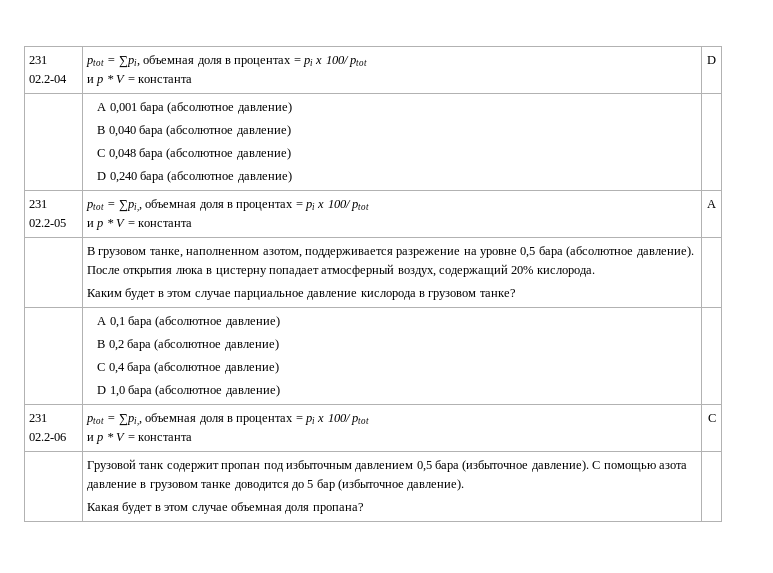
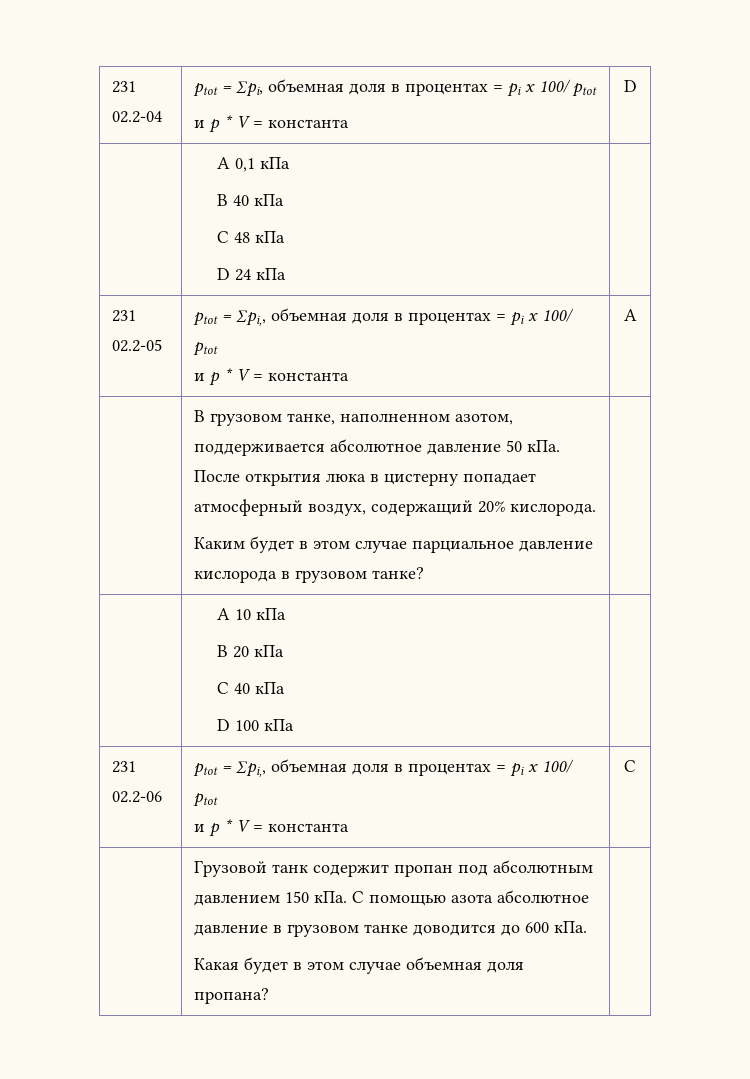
- | A 0,001 бара (абсолютное давление)
- B 0,040 бара (абсолютное давление)
- C 0,048 бара (абсолютное давление)
- D 0,240 бара (абсолютное давление) |
+ | A 0,1 кПа
+ B 40 кПа
+ C 48 кПа
+ D 24 кПа |
- | В грузовом танке, наполненном азотом, поддерживается разрежение на уровне 0,5 бара (абсолютное давление). После открытия люка в цистерну попадает атмосферный воздух, содержащий 20% кислорода.
+ | В грузовом танке, наполненном азотом, поддерживается абсолютное давление 50 кПа. После открытия люка в цистерну попадает атмосферный воздух, содержащий 20% кислорода.
- | A 0,1 бара (абсолютное давление)
- B 0,2 бара (абсолютное давление)
- C 0,4 бара (абсолютное давление)
- D 1,0 бара (абсолютное давление) |
+ | A 10 кПа
+ B 20 кПа
+ C 40 кПа
+ D 100 кПа |
- | Грузовой танк содержит пропан под избыточным давлением 0,5 бара (избыточное давление). С помощью азота давление в грузовом танке доводится до 5 бар (избыточное давление).
+ | Грузовой танк содержит пропан под абсолютным давлением 150 кПа. С помощью азота абсолютное давление в грузовом танке доводится до 600 кПа.

